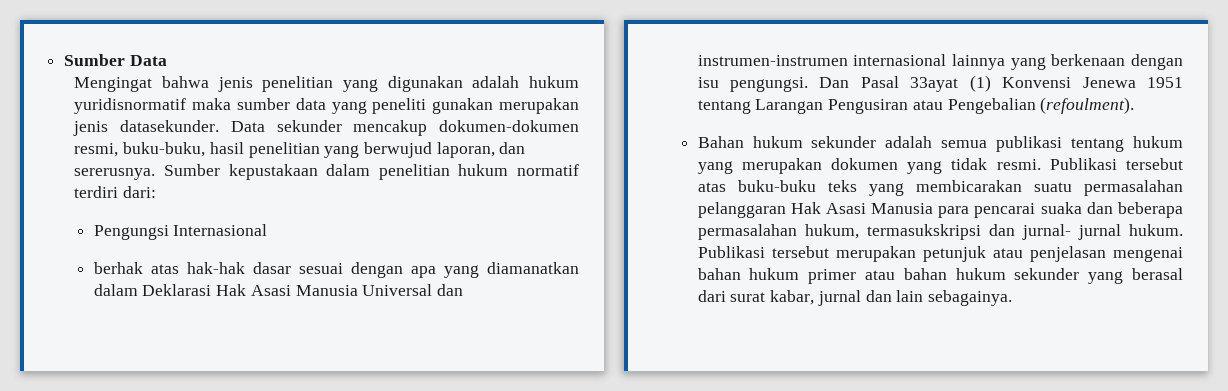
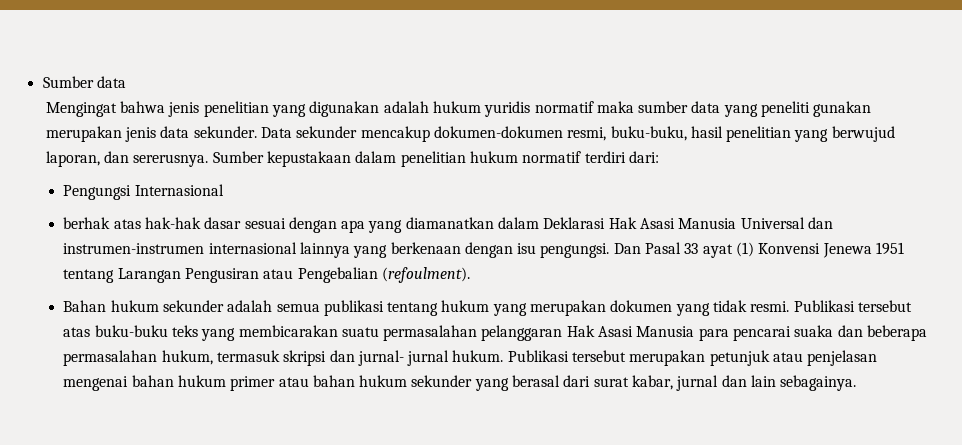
- Sumber Data
+ Sumber data
- Mengingat bahwa jenis penelitian yang digunakan adalah hukum yuridisnormatif maka sumber data yang peneliti gunakan merupakan jenis datasekunder.
+ Mengingat bahwa jenis penelitian yang digunakan adalah hukum yuridis normatif maka sumber data yang peneliti gunakan merupakan jenis data sekunder.
- Dan Pasal 33ayat (1) Konvensi Jenewa 1951 tentang Larangan Pengusiran atau Pengebalian (refoulment).
+ Dan Pasal 33 ayat (1) Konvensi Jenewa 1951 tentang Larangan Pengusiran atau Pengebalian (refoulment).
- Publikasi tersebut atas buku-buku teks yang membicarakan suatu permasalahan pelanggaran Hak Asasi Manusia para pencarai suaka dan beberapa permasalahan hukum, termasukskripsi dan jurnal- jurnal hukum.
+ Publikasi tersebut atas buku-buku teks yang membicarakan suatu permasalahan pelanggaran Hak Asasi Manusia para pencarai suaka dan beberapa permasalahan hukum, termasuk skripsi dan jurnal- jurnal hukum.

